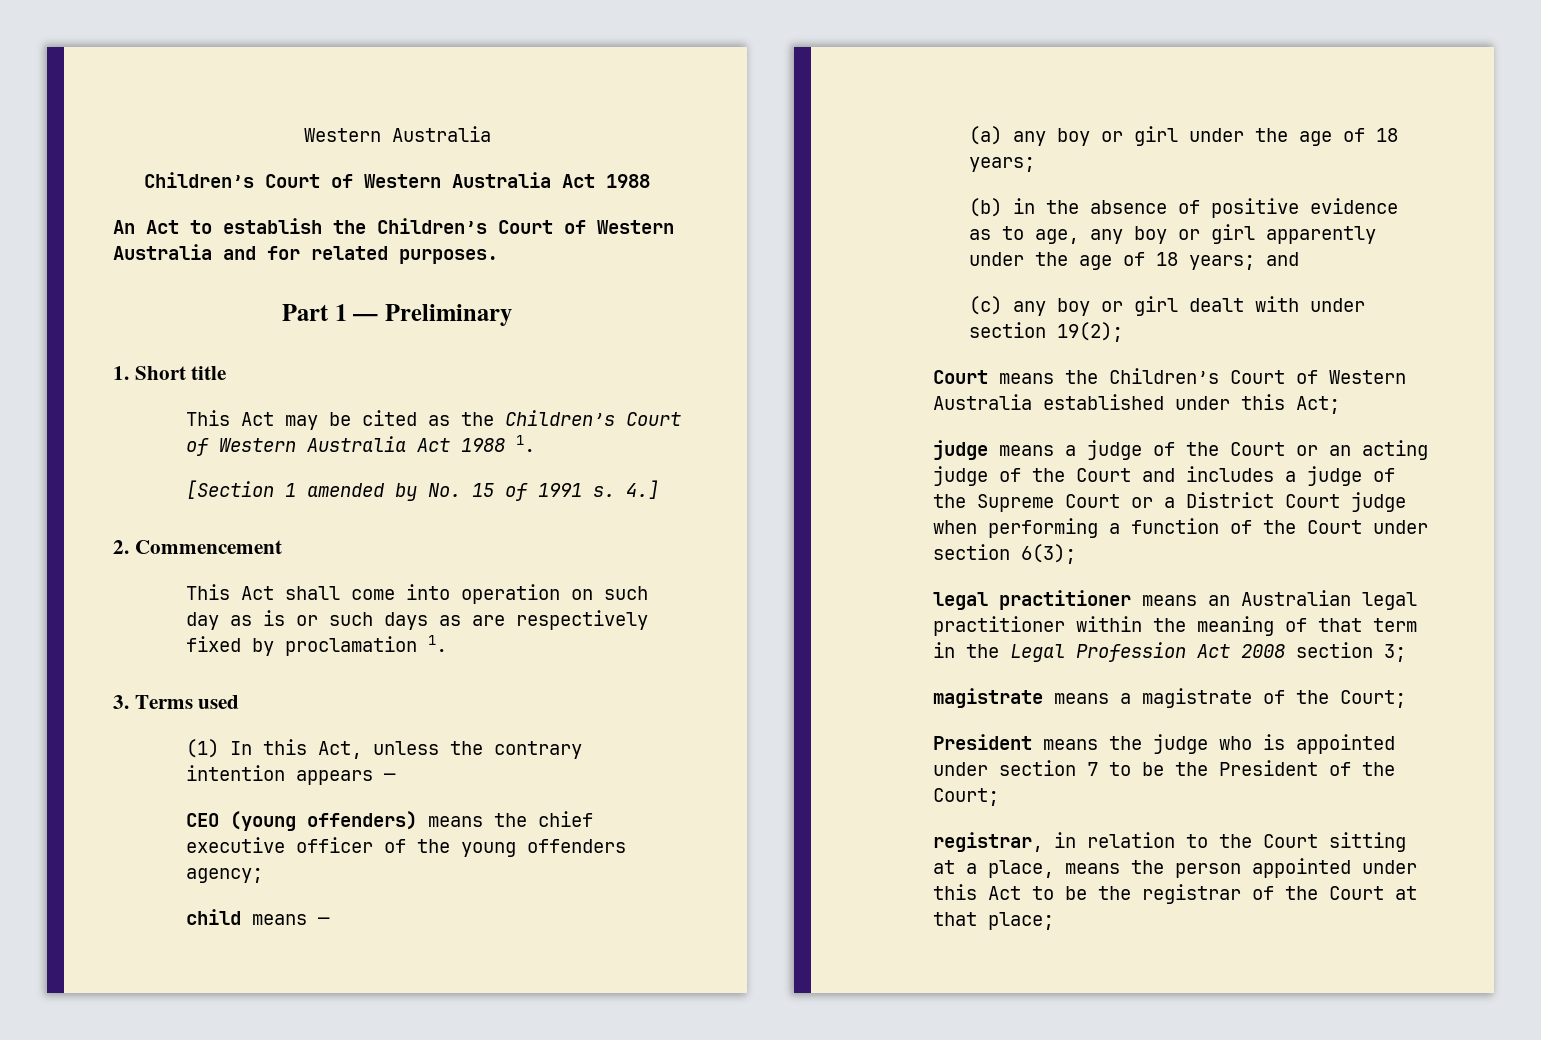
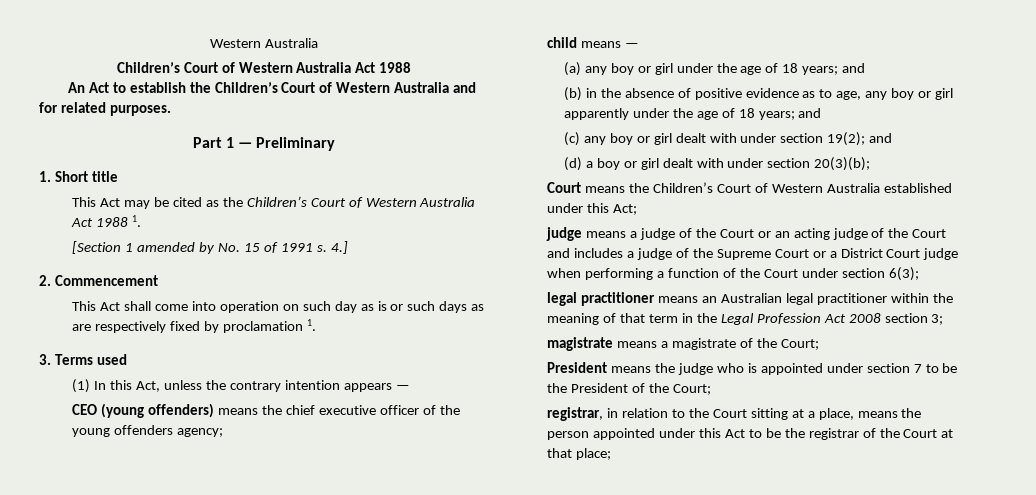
- (a) any boy or girl under the age of 18 years;
+ (a) any boy or girl under the age of 18 years; and
- (c) any boy or girl dealt with under section 19(2);
+ (c) any boy or girl dealt with under section 19(2); and
+ (d) a boy or girl dealt with under section 20(3)(b);

